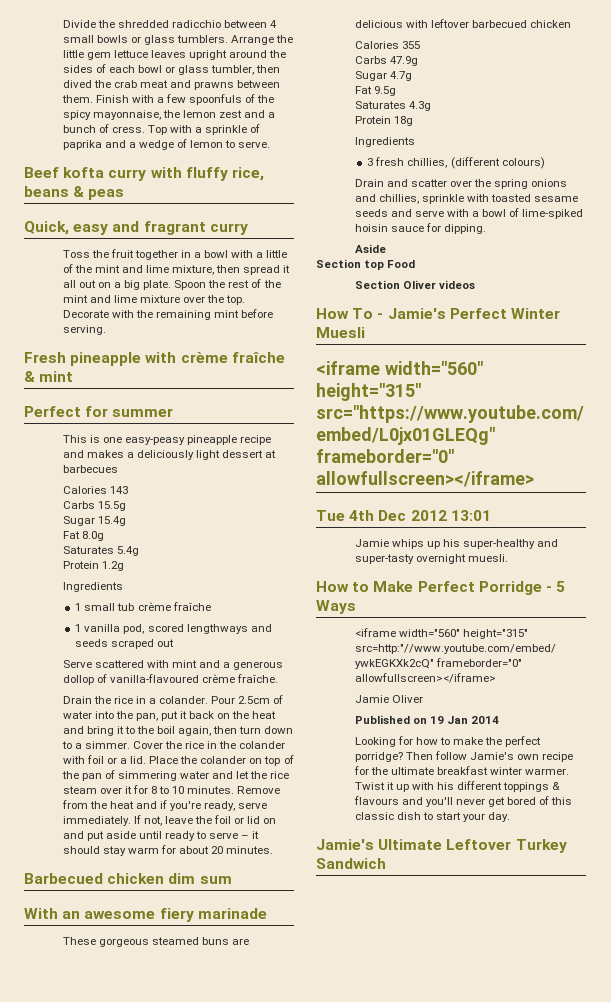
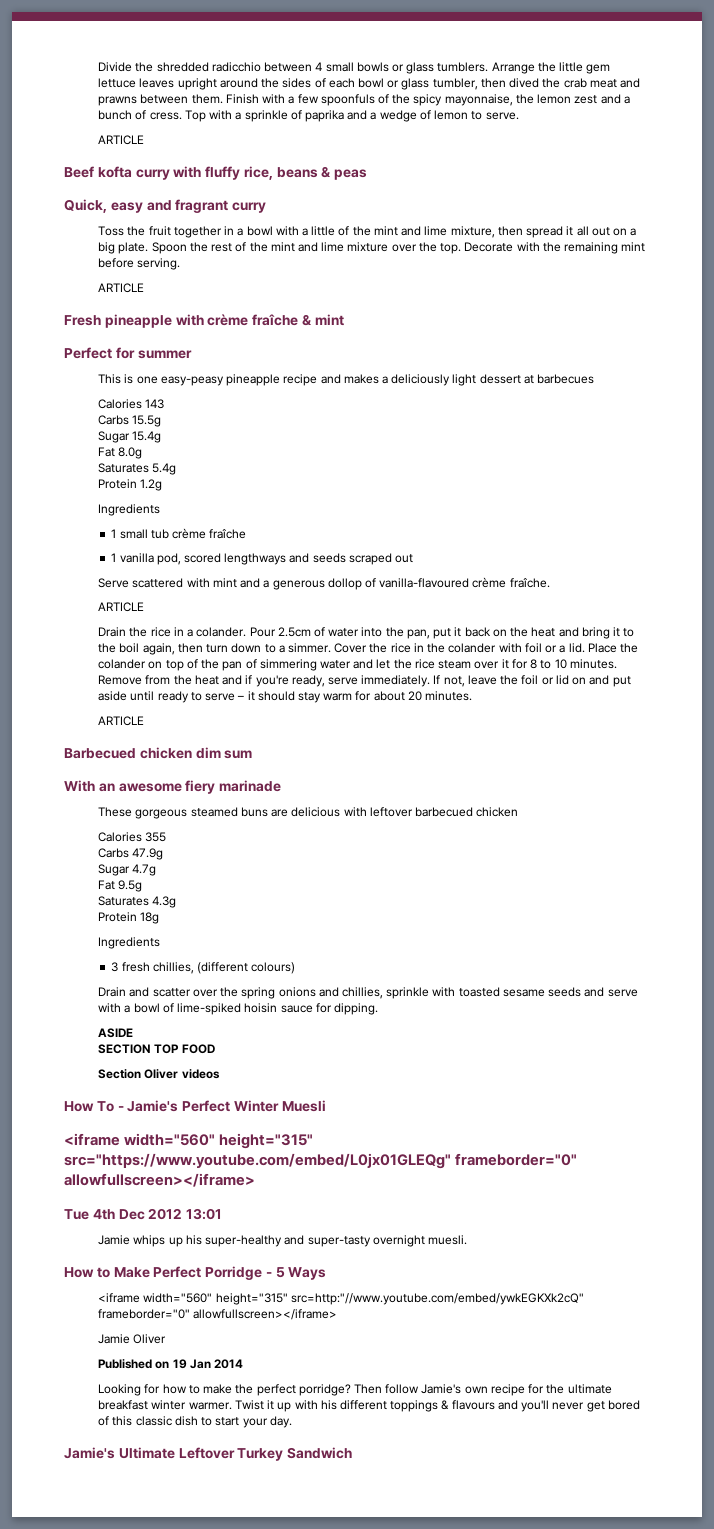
  Top with a sprinkle of paprika and a wedge of lemon to serve.
+ ARTICLE
  Decorate with the remaining mint before serving.
+ ARTICLE
  Serve scattered with mint and a generous dollop of vanilla-flavoured crème fraîche.
+ ARTICLE
  If not, leave the foil or lid on and put aside until ready to serve – it should stay warm for about 20 minutes.
+ ARTICLE
- Aside
- Section top Food
+ ASIDE
+ SECTION TOP FOOD

